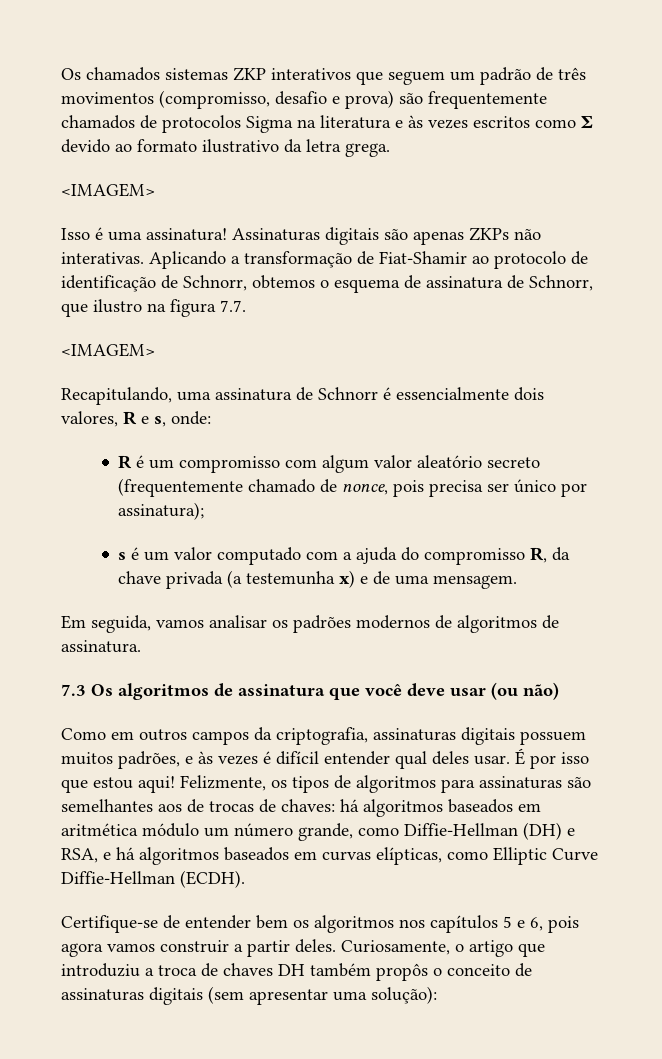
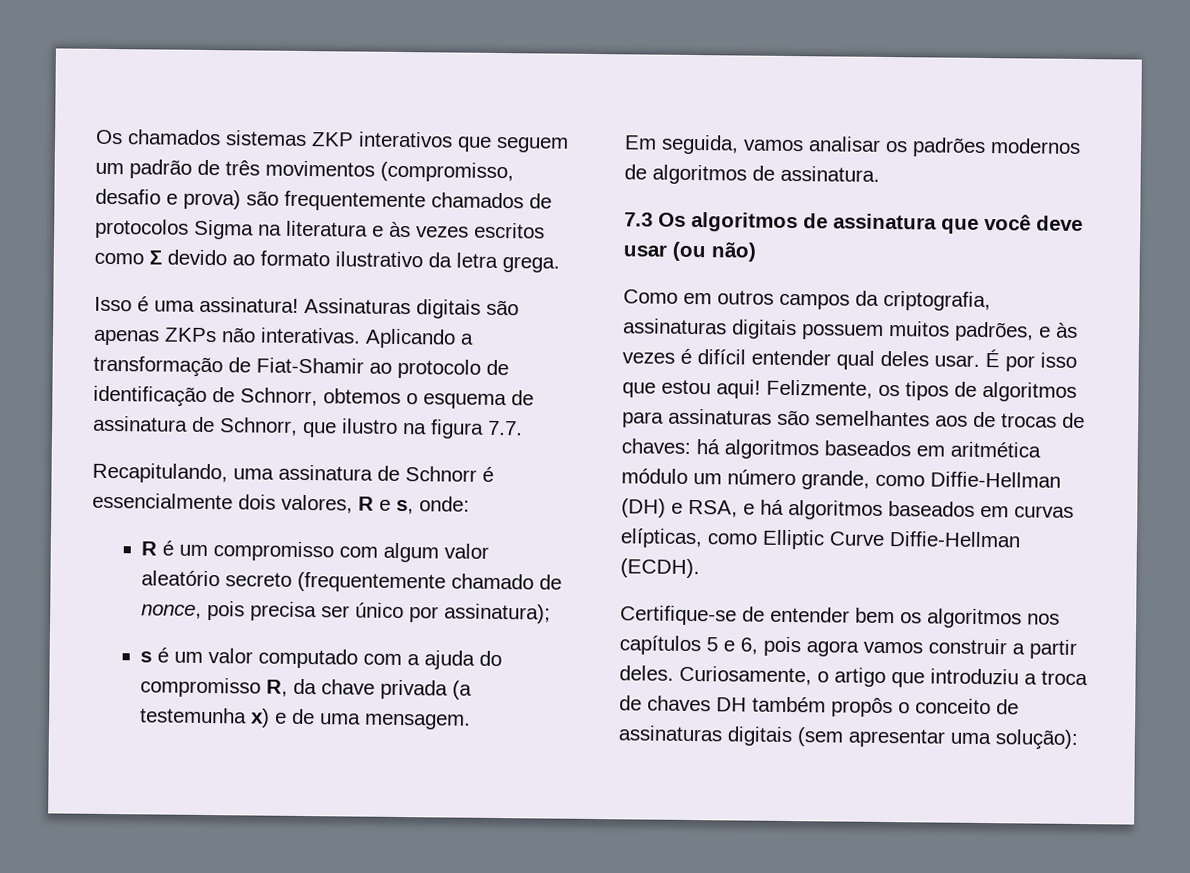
  Os chamados sistemas ZKP interativos que seguem um padrão de três movimentos (compromisso, desafio e prova) são frequentemente chamados de protocolos Sigma na literatura e às vezes escritos como Σ devido ao formato ilustrativo da letra grega.
- <IMAGEM>
  Aplicando a transformação de Fiat-Shamir ao protocolo de identificação de Schnorr, obtemos o esquema de assinatura de Schnorr, que ilustro na figura 7.7.
- <IMAGEM>

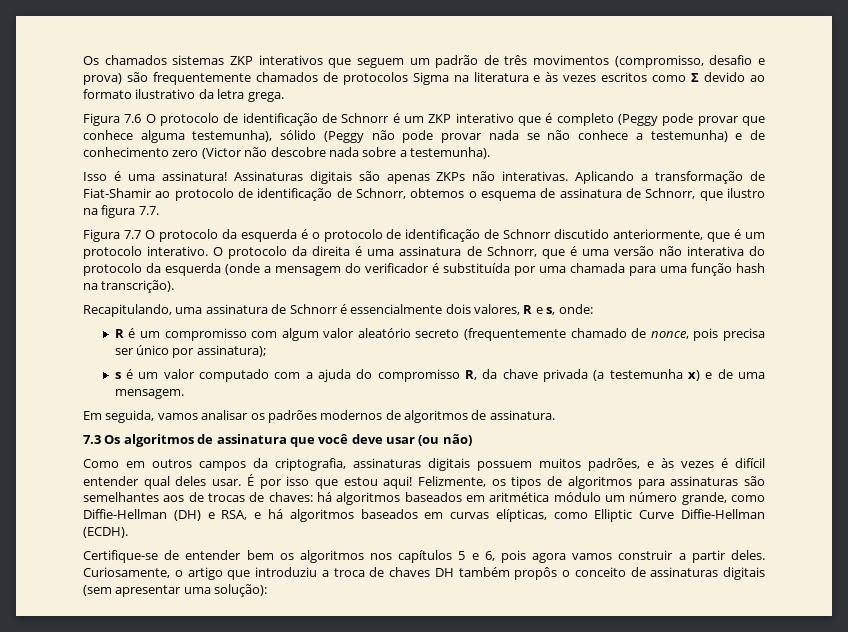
+ Figura 7.6 O protocolo de identificação de Schnorr é um ZKP interativo que é completo (Peggy pode provar que conhece alguma testemunha), sólido (Peggy não pode provar nada se não conhece a testemunha) e de conhecimento zero (Victor não descobre nada sobre a testemunha).
+ Figura 7.7 O protocolo da esquerda é o protocolo de identificação de Schnorr discutido anteriormente, que é um protocolo interativo. O protocolo da direita é uma assinatura de Schnorr, que é uma versão não interativa do protocolo da esquerda (onde a mensagem do verificador é substituída por uma chamada para uma função hash na transcrição).

